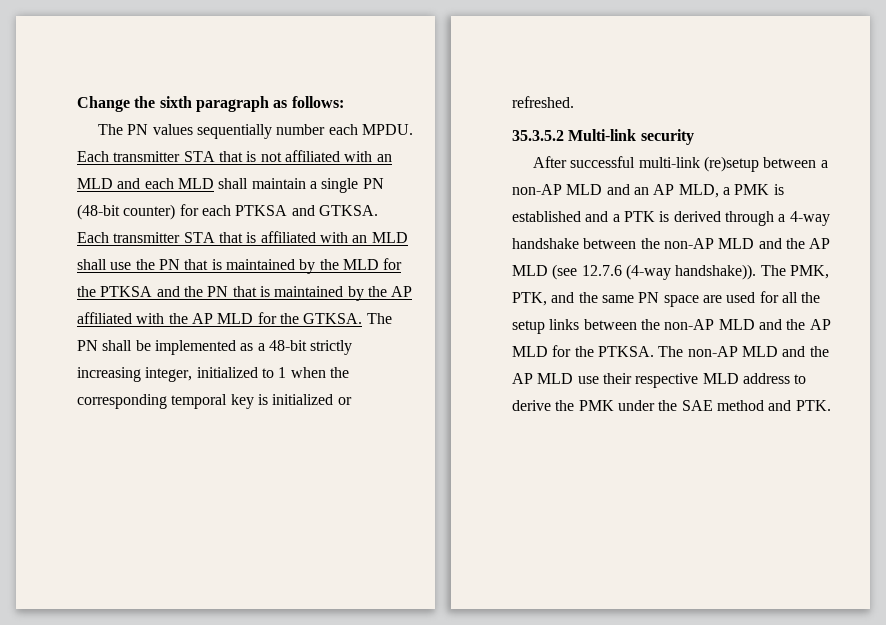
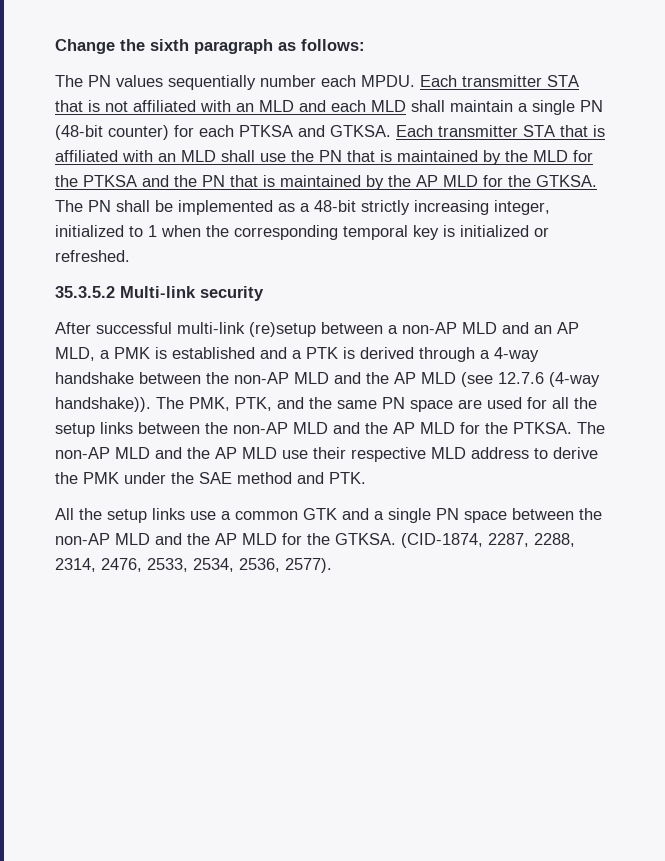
- Each transmitter STA that is affiliated with an MLD shall use the PN that is maintained by the MLD for the PTKSA and the PN that is maintained by the AP affiliated with the AP MLD for the GTKSA.
+ Each transmitter STA that is affiliated with an MLD shall use the PN that is maintained by the MLD for the PTKSA and the PN that is maintained by the AP MLD for the GTKSA.
+ All the setup links use a common GTK and a single PN space between the non-AP MLD and the AP MLD for the GTKSA. (CID-1874, 2287, 2288, 2314, 2476, 2533, 2534, 2536, 2577).

